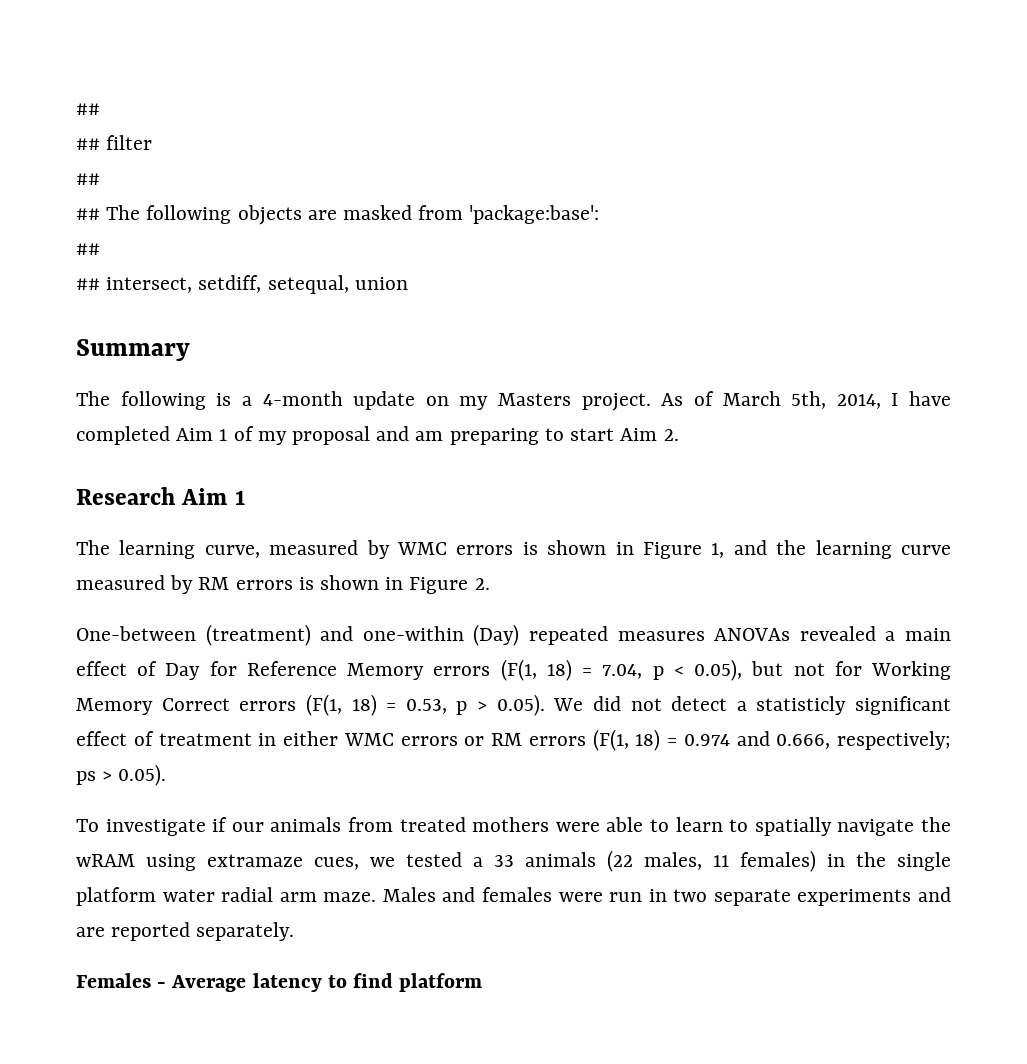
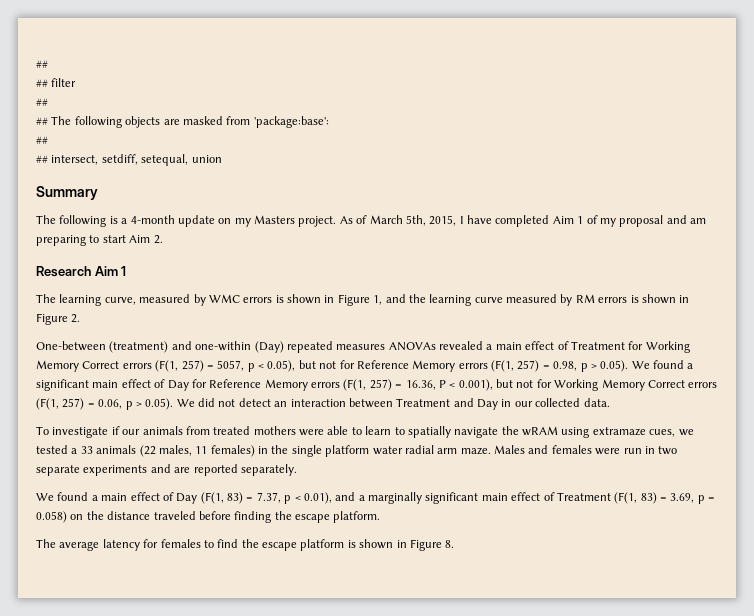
- As of March 5th, 2014, I have completed Aim 1 of my proposal and am preparing to start Aim 2.
+ As of March 5th, 2015, I have completed Aim 1 of my proposal and am preparing to start Aim 2.
- One-between (treatment) and one-within (Day) repeated measures ANOVAs revealed a main effect of Day for Reference Memory errors (F(1, 18) = 7.04, p < 0.05), but not for Working Memory Correct errors (F(1, 18) = 0.53, p > 0.05). We did not detect a statisticly significant effect of treatment in either WMC errors or RM errors (F(1, 18) = 0.974 and 0.666, respectively; ps > 0.05).
+ One-between (treatment) and one-within (Day) repeated measures ANOVAs revealed a main effect of Treatment for Working Memory Correct errors (F(1, 257) = 5057, p < 0.05), but not for Reference Memory errors (F(1, 257) = 0.98, p > 0.05). We found a significant main effect of Day for Reference Memory errors (F(1, 257) = 16.36, P < 0.001), but not for Working Memory Correct errors (F(1, 257) = 0.06, p > 0.05). We did not detect an interaction between Treatment and Day in our collected data.
- Females - Average latency to find platform
+ We found a main effect of Day (F(1, 83) = 7.37, p < 0.01), and a marginally significant main effect of Treatment (F(1, 83) = 3.69, p = 0.058) on the distance traveled before finding the escape platform.
+ The average latency for females to find the escape platform is shown in Figure 8.

